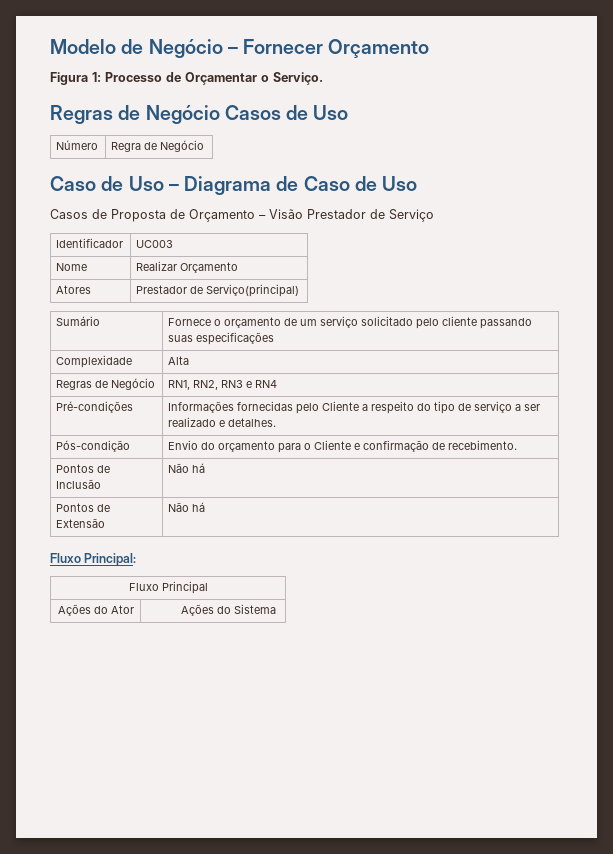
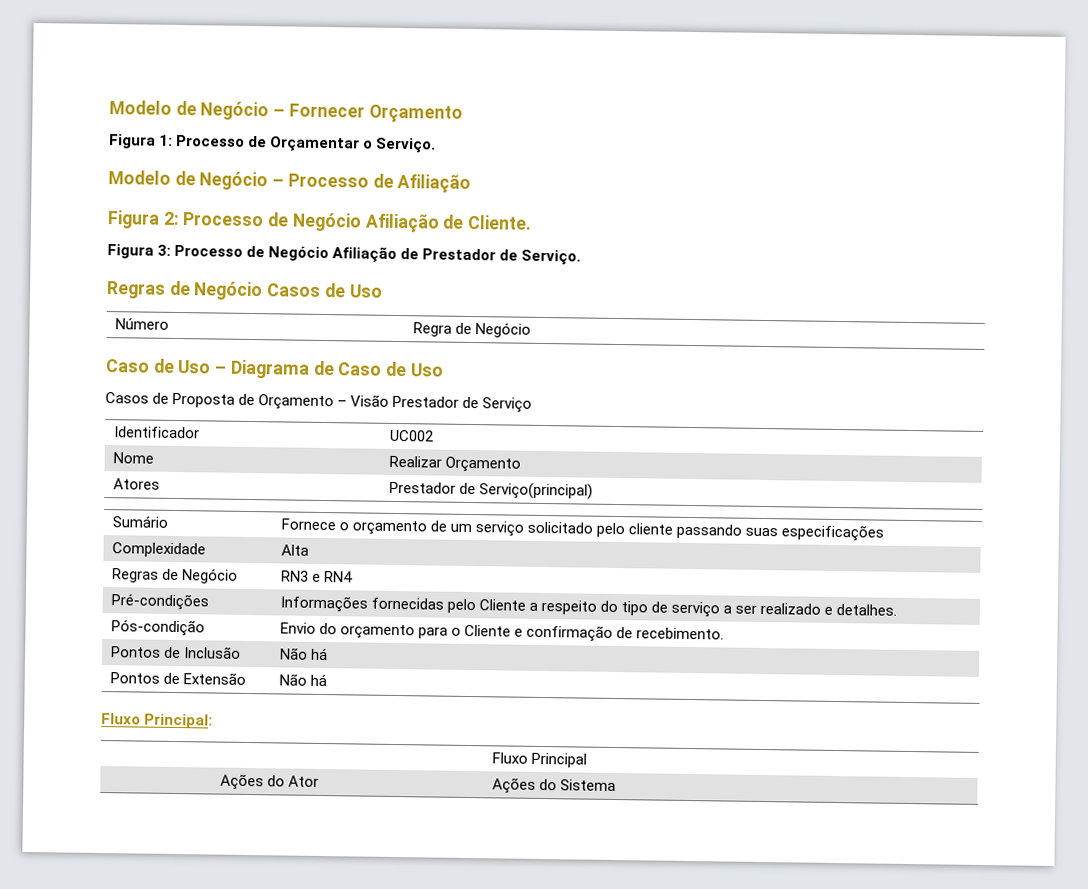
+ Modelo de Negócio – Processo de Afiliação
+ Figura 2: Processo de Negócio Afiliação de Cliente.
+ Figura 3: Processo de Negócio Afiliação de Prestador de Serviço.
- Identificador | UC003
+ Identificador | UC002
- Regras de Negócio | RN1, RN2, RN3 e RN4
+ Regras de Negócio | RN3 e RN4

